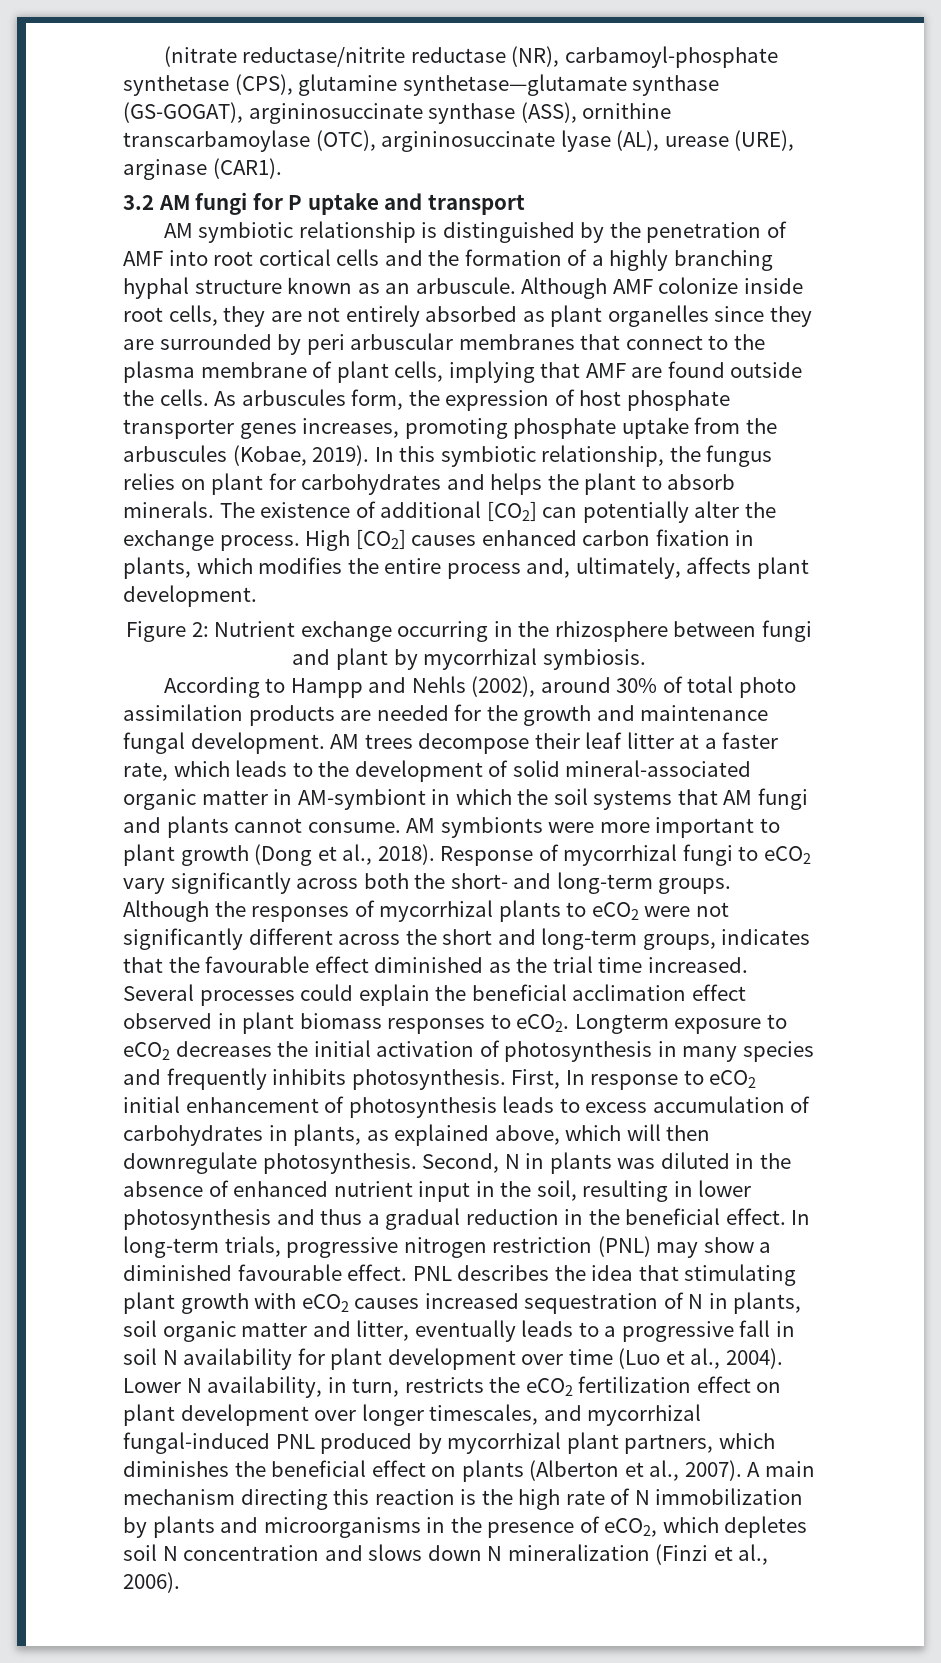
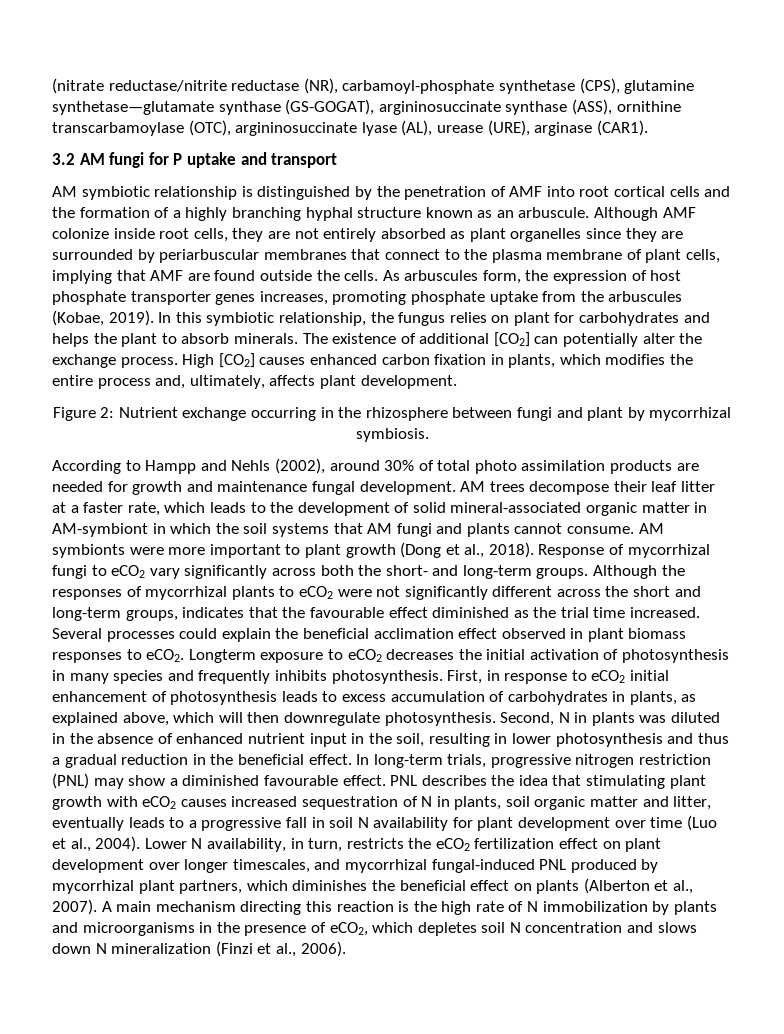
- Although AMF colonize inside root cells, they are not entirely absorbed as plant organelles since they are surrounded by peri arbuscular membranes that connect to the plasma membrane of plant cells, implying that AMF are found outside the cells.
+ Although AMF colonize inside root cells, they are not entirely absorbed as plant organelles since they are surrounded by periarbuscular membranes that connect to the plasma membrane of plant cells, implying that AMF are found outside the cells.
- According to Hampp and Nehls (2002), around 30% of total photo assimilation products are needed for the growth and maintenance fungal development.
+ According to Hampp and Nehls (2002), around 30% of total photo assimilation products are needed for growth and maintenance fungal development.
- First, In response to eCO2 initial enhancement of photosynthesis leads to excess accumulation of carbohydrates in plants, as explained above, which will then downregulate photosynthesis.
+ First, in response to eCO2 initial enhancement of photosynthesis leads to excess accumulation of carbohydrates in plants, as explained above, which will then downregulate photosynthesis.

